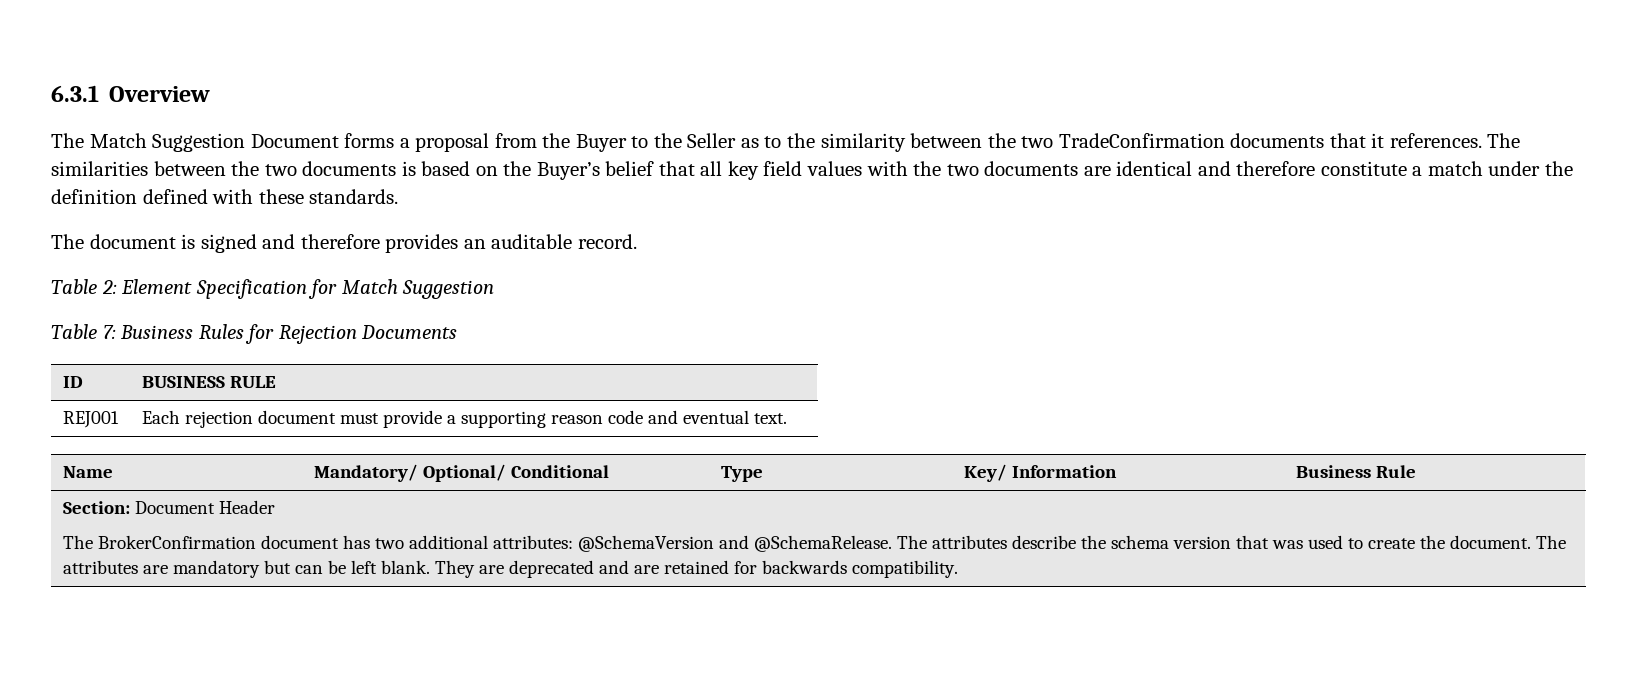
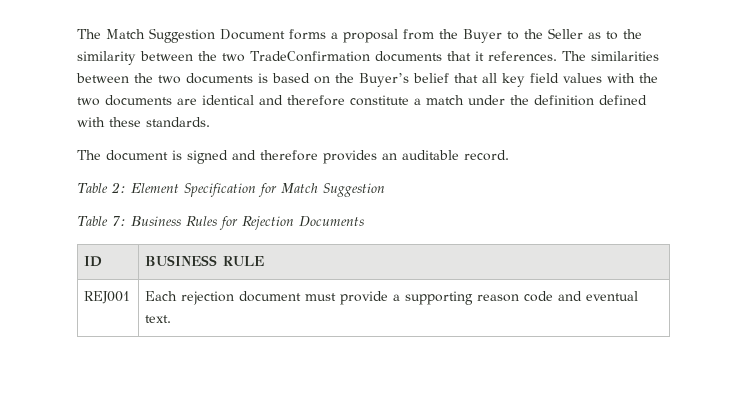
- 6.3.1 Overview
- Name | Mandatory/ Optional/ Conditional | Type | Key/ Information | Business Rule
- Section: Document Header
- The BrokerConfirmation document has two additional attributes: @SchemaVersion and @SchemaRelease. The attributes describe the schema version that was used to create the document. The attributes are mandatory but can be left blank. They are deprecated and are retained for backwards compatibility.

